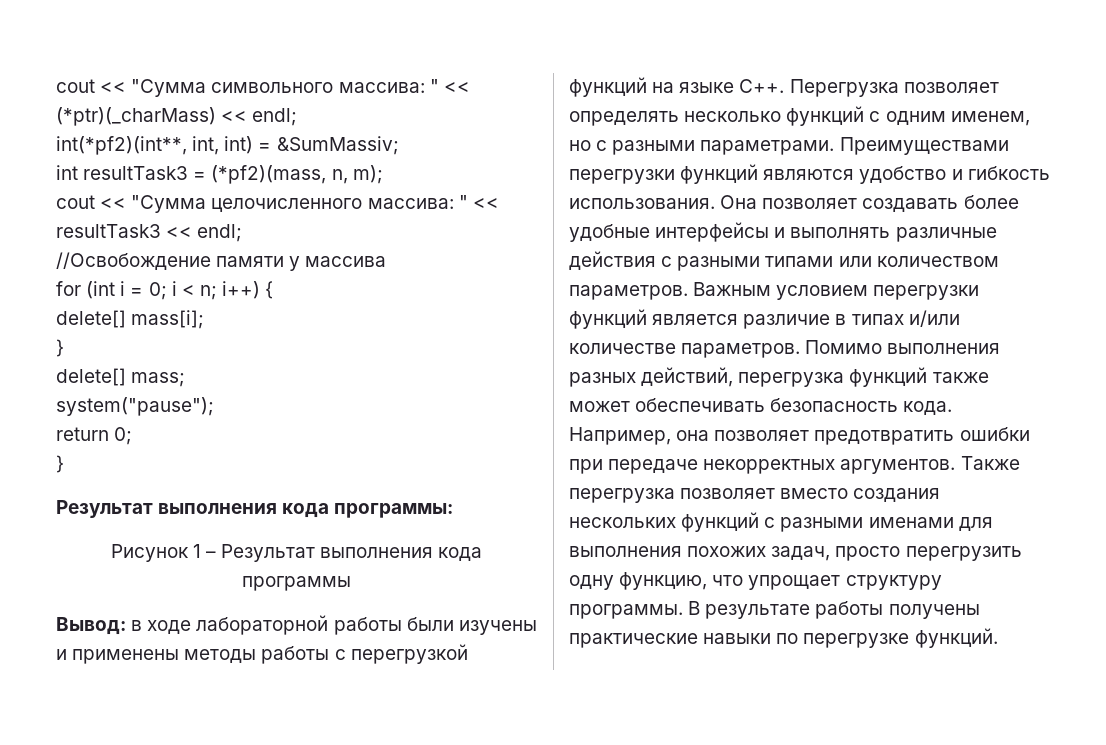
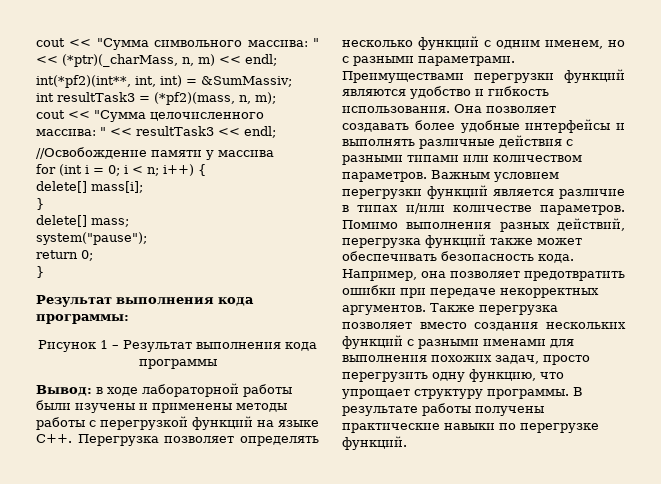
- cout << "Сумма символьного массива: " << (*ptr)(_charMass) << endl;
+ cout << "Сумма символьного массива: " << (*ptr)(_charMass, n, m) << endl;

